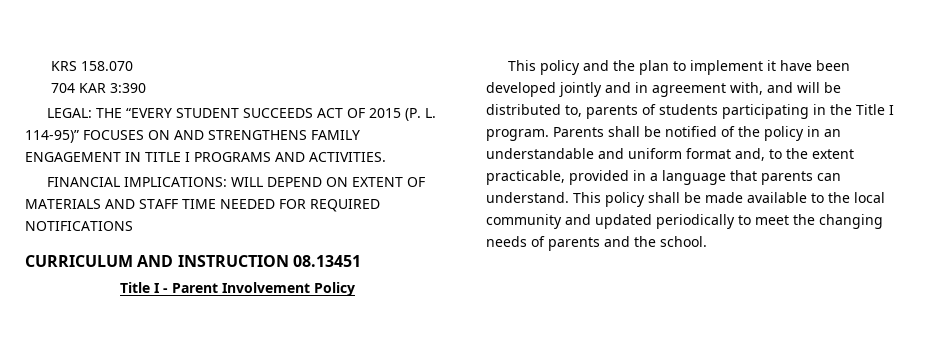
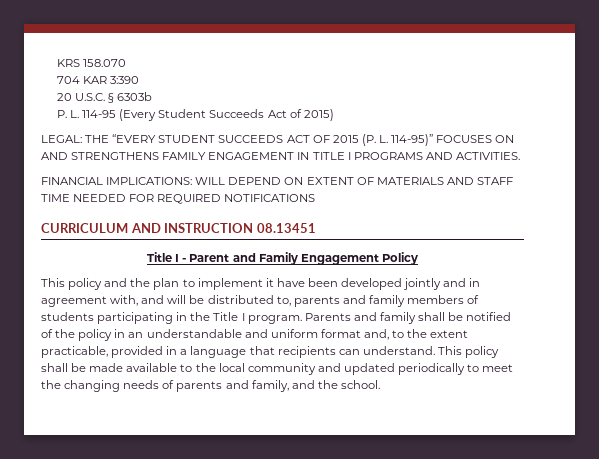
+ 20 U.S.C. § 6303b
+ P. L. 114-95 (Every Student Succeeds Act of 2015)
- Title I - Parent Involvement Policy
+ Title I - Parent and Family Engagement Policy
- This policy and the plan to implement it have been developed jointly and in agreement with, and will be distributed to, parents of students participating in the Title I program.
+ This policy and the plan to implement it have been developed jointly and in agreement with, and will be distributed to, parents and family members of students participating in the Title I program.
- Parents shall be notified of the policy in an understandable and uniform format and, to the extent practicable, provided in a language that parents can understand.
+ Parents and family shall be notified of the policy in an understandable and uniform format and, to the extent practicable, provided in a language that recipients can understand.
- This policy shall be made available to the local community and updated periodically to meet the changing needs of parents and the school.
+ This policy shall be made available to the local community and updated periodically to meet the changing needs of parents and family, and the school.

